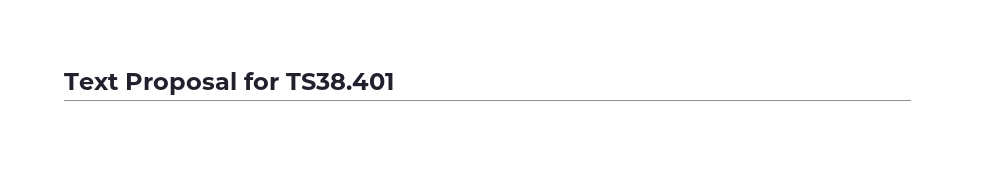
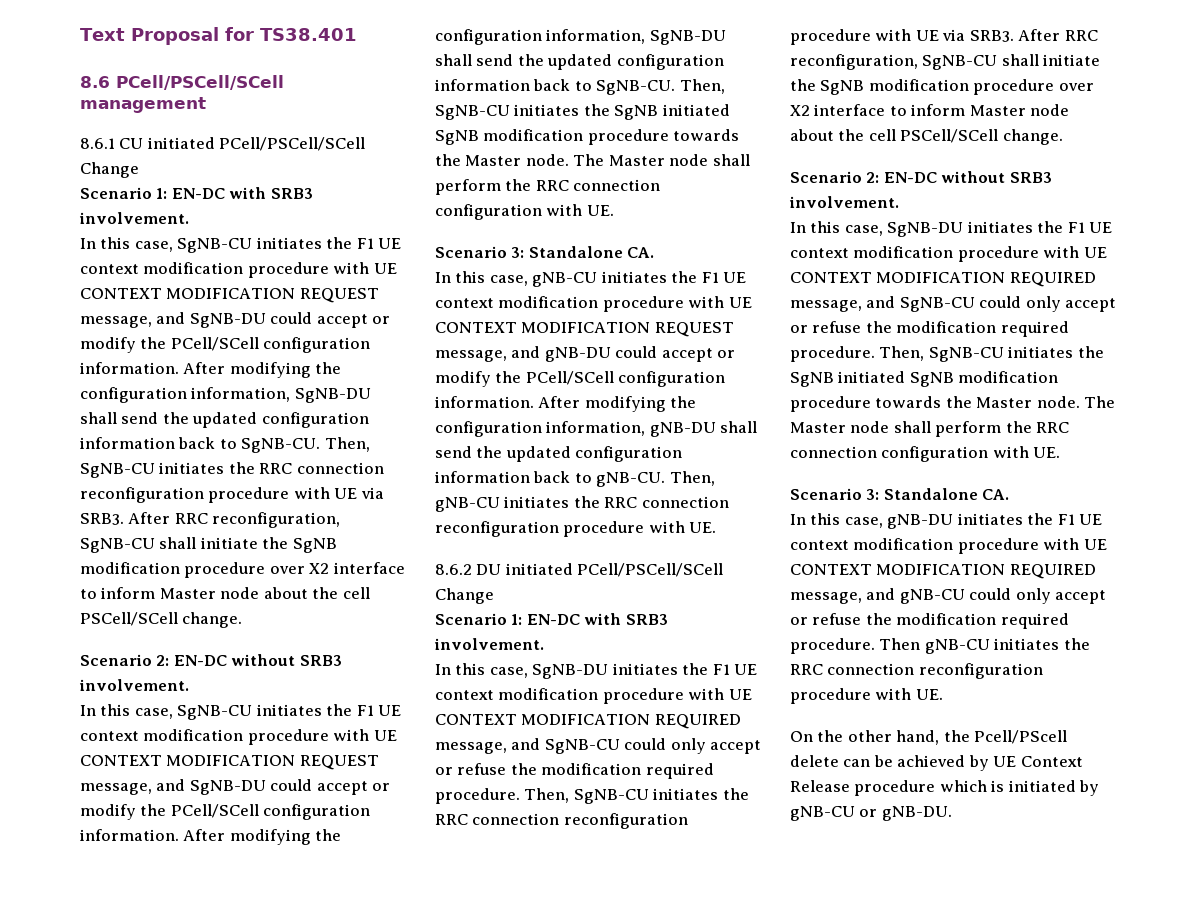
+ 8.6 PCell/PSCell/SCell management
+ 8.6.1 CU initiated PCell/PSCell/SCell Change
+ Scenario 1: EN-DC with SRB3 involvement.
+ In this case, SgNB-CU initiates the F1 UE context modification procedure with UE CONTEXT MODIFICATION REQUEST message, and SgNB-DU could accept or modify the PCell/SCell configuration information. After modifying the configuration information, SgNB-DU shall send the updated configuration information back to SgNB-CU. Then, SgNB-CU initiates the RRC connection reconfiguration procedure with UE via SRB3. After RRC reconfiguration, SgNB-CU shall initiate the SgNB modification procedure over X2 interface to inform Master node about the cell PSCell/SCell change.
+ Scenario 2: EN-DC without SRB3 involvement.
+ In this case, SgNB-CU initiates the F1 UE context modification procedure with UE CONTEXT MODIFICATION REQUEST message, and SgNB-DU could accept or modify the PCell/SCell configuration information. After modifying the configuration information, SgNB-DU shall send the updated configuration information back to SgNB-CU. Then, SgNB-CU initiates the SgNB initiated SgNB modification procedure towards the Master node. The Master node shall perform the RRC connection configuration with UE.
+ Scenario 3: Standalone CA.
+ In this case, gNB-CU initiates the F1 UE context modification procedure with UE CONTEXT MODIFICATION REQUEST message, and gNB-DU could accept or modify the PCell/SCell configuration information. After modifying the configuration information, gNB-DU shall send the updated configuration information back to gNB-CU. Then, gNB-CU initiates the RRC connection reconfiguration procedure with UE.
+ 8.6.2 DU initiated PCell/PSCell/SCell Change
+ Scenario 1: EN-DC with SRB3 involvement.
+ In this case, SgNB-DU initiates the F1 UE context modification procedure with UE CONTEXT MODIFICATION REQUIRED message, and SgNB-CU could only accept or refuse the modification required procedure. Then, SgNB-CU initiates the RRC connection reconfiguration procedure with UE via SRB3. After RRC reconfiguration, SgNB-CU shall initiate the SgNB modification procedure over X2 interface to inform Master node about the cell PSCell/SCell change.
+ Scenario 2: EN-DC without SRB3 involvement.
+ In this case, SgNB-DU initiates the F1 UE context modification procedure with UE CONTEXT MODIFICATION REQUIRED message, and SgNB-CU could only accept or refuse the modification required procedure. Then, SgNB-CU initiates the SgNB initiated SgNB modification procedure towards the Master node. The Master node shall perform the RRC connection configuration with UE.
+ Scenario 3: Standalone CA.
+ In this case, gNB-DU initiates the F1 UE context modification procedure with UE CONTEXT MODIFICATION REQUIRED message, and gNB-CU could only accept or refuse the modification required procedure. Then gNB-CU initiates the RRC connection reconfiguration procedure with UE.
+ On the other hand, the Pcell/PScell delete can be achieved by UE Context Release procedure which is initiated by gNB-CU or gNB-DU.

